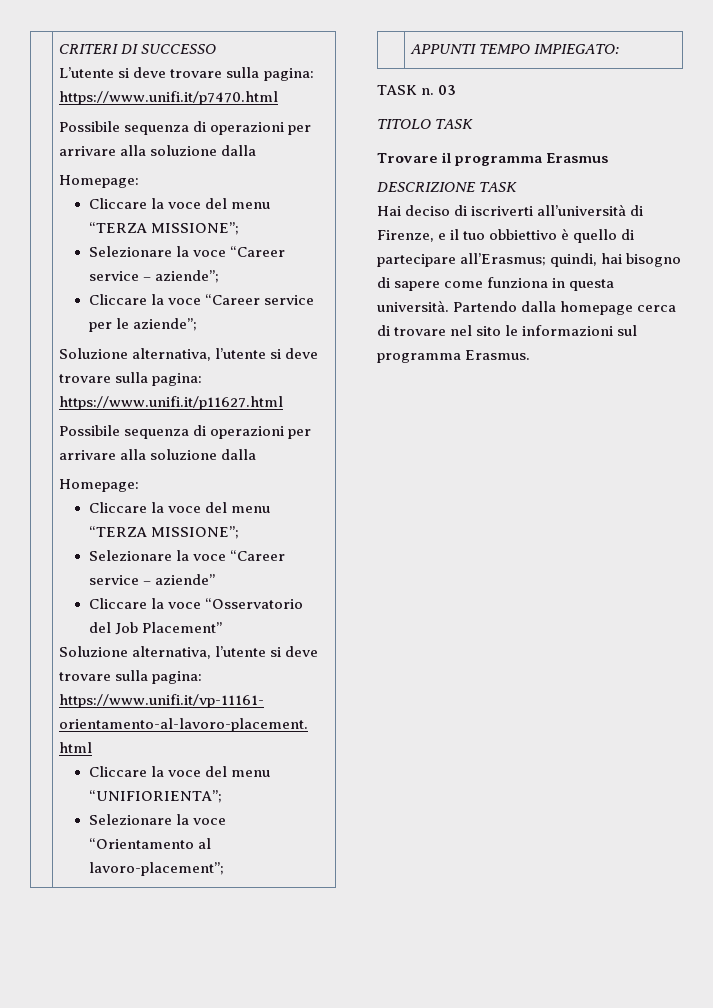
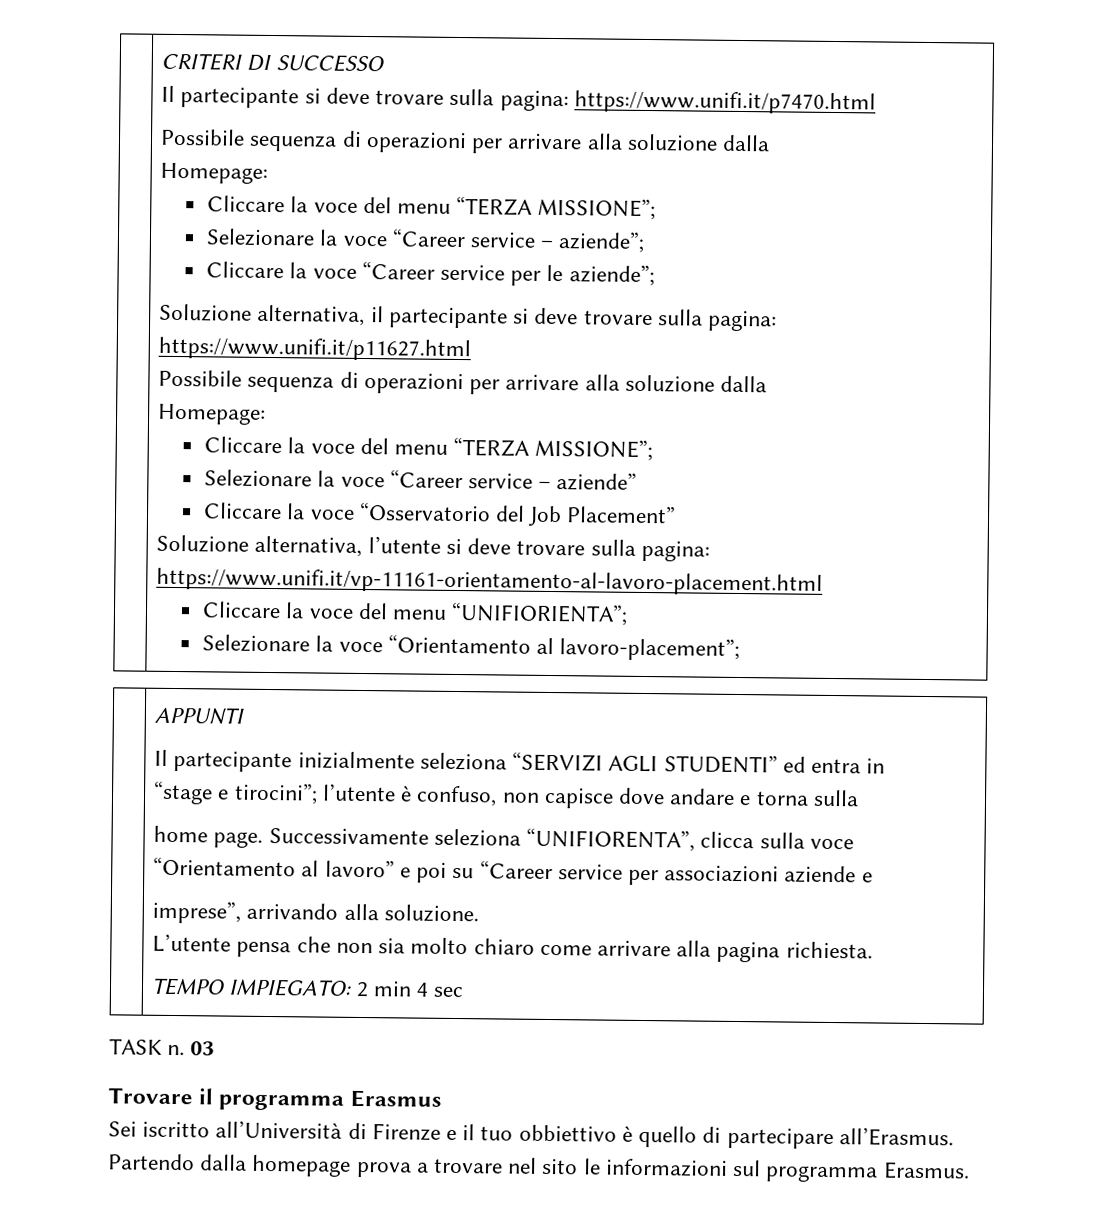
- L’utente si deve trovare sulla pagina: https://www.unifi.it/p7470.html
+ Il partecipante si deve trovare sulla pagina: https://www.unifi.it/p7470.html
- Soluzione alternativa, l’utente si deve trovare sulla pagina: https://www.unifi.it/p11627.html
+ Soluzione alternativa, il partecipante si deve trovare sulla pagina: https://www.unifi.it/p11627.html
- APPUNTI TEMPO IMPIEGATO:
+ APPUNTI
+ Il partecipante inizialmente seleziona “SERVIZI AGLI STUDENTI” ed entra in
+ “stage e tirocini”; l’utente è confuso, non capisce dove andare e torna sulla
+ home page. Successivamente seleziona “UNIFIORENTA”, clicca sulla voce “Orientamento al lavoro” e poi su “Career service per associazioni aziende e
+ imprese”, arrivando alla soluzione.
+ L’utente pensa che non sia molto chiaro come arrivare alla pagina richiesta.
+ TEMPO IMPIEGATO: 2 min 4 sec
- TITOLO TASK
- DESCRIZIONE TASK
- Hai deciso di iscriverti all’università di Firenze, e il tuo obbiettivo è quello di partecipare all’Erasmus; quindi, hai bisogno di sapere come funziona in questa università.
+ Sei iscritto all’Università di Firenze e il tuo obbiettivo è quello di partecipare all’Erasmus.
- Partendo dalla homepage cerca di trovare nel sito le informazioni sul programma Erasmus.
+ Partendo dalla homepage prova a trovare nel sito le informazioni sul programma Erasmus.

